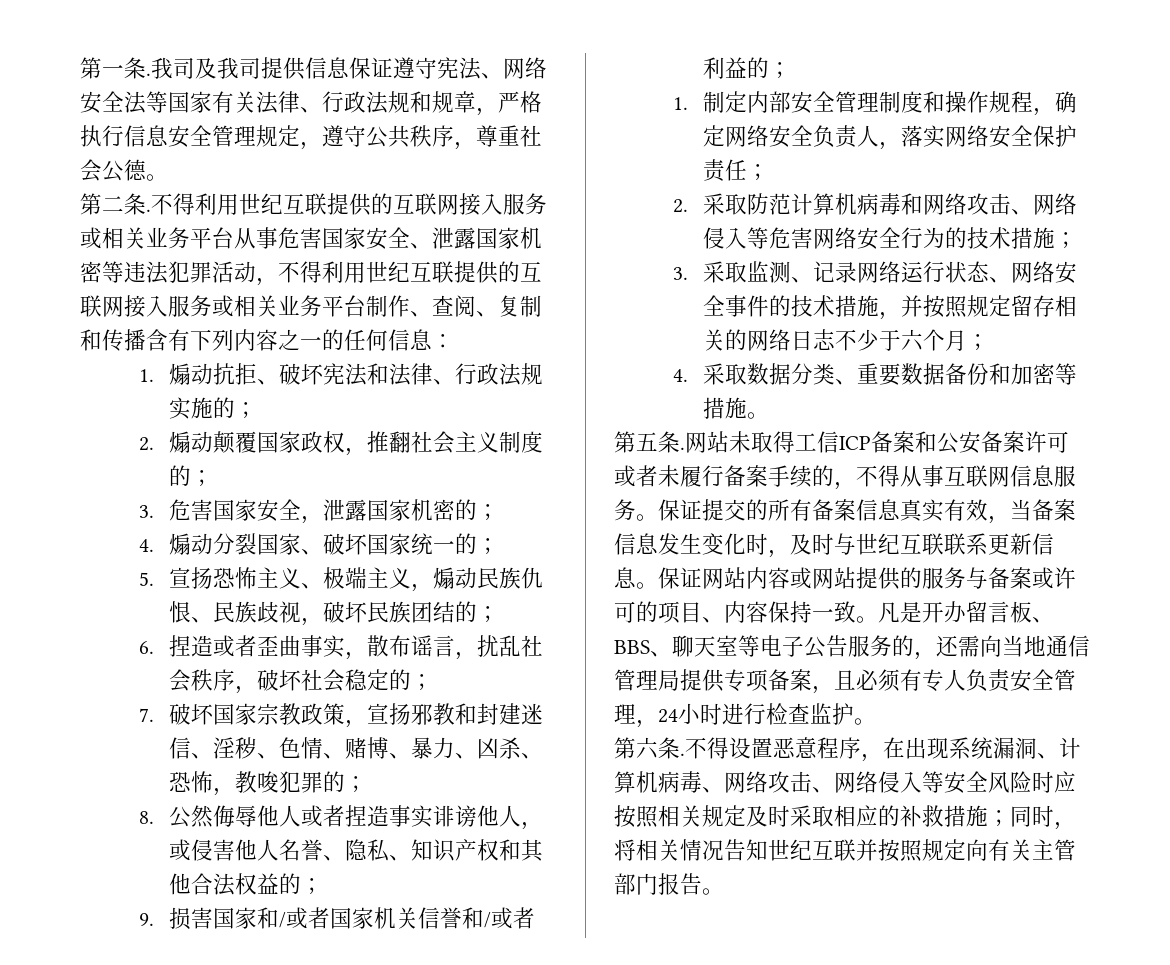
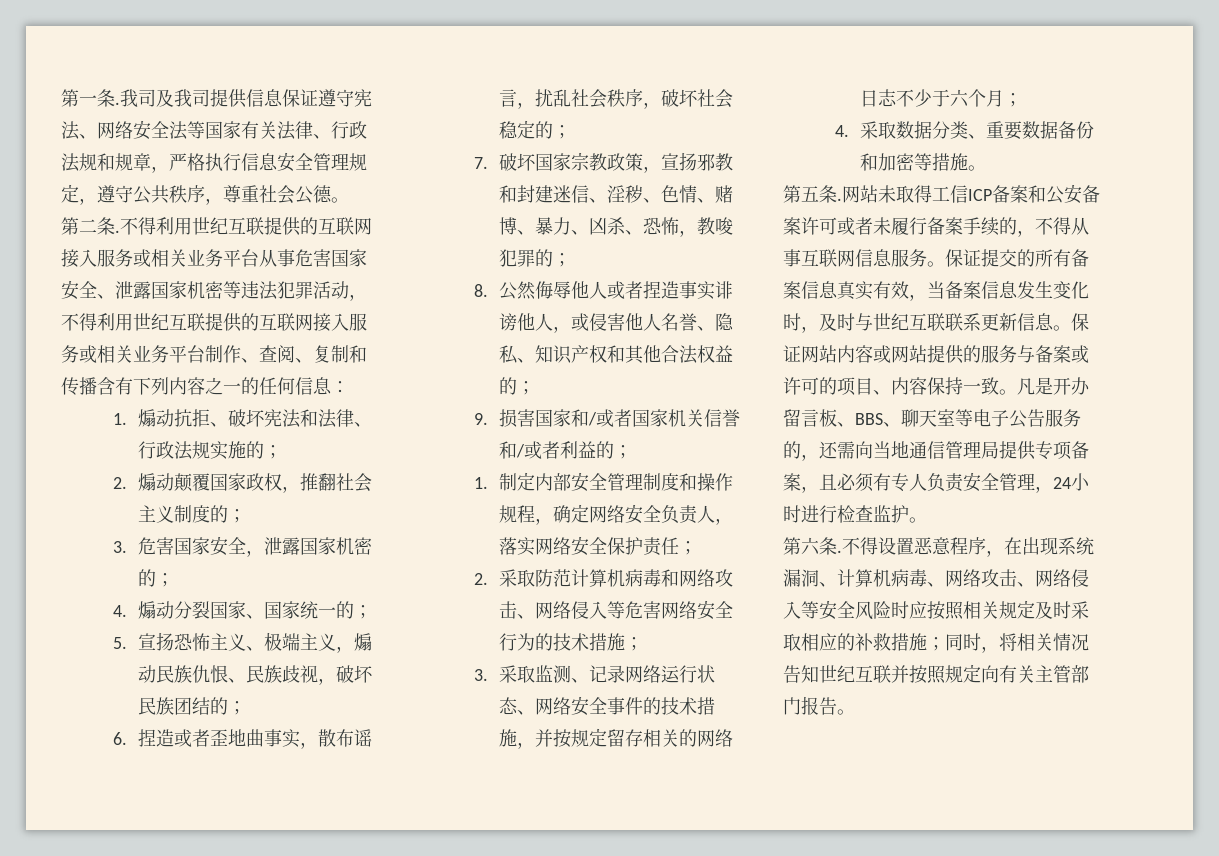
- 4.煽动分裂国家、破坏国家统一的；
+ 4.煽动分裂国家、国家统一的；
- 6.捏造或者歪曲事实，散布谣言，扰乱社会秩序，破坏社会稳定的；
+ 6.捏造或者歪地曲事实，散布谣言，扰乱社会秩序，破坏社会稳定的；
- 3.采取监测、记录网络运行状态、网络安全事件的技术措施，并按照规定留存相关的网络日志不少于六个月；
+ 3.采取监测、记录网络运行状态、网络安全事件的技术措施，并按规定留存相关的网络日志不少于六个月；

